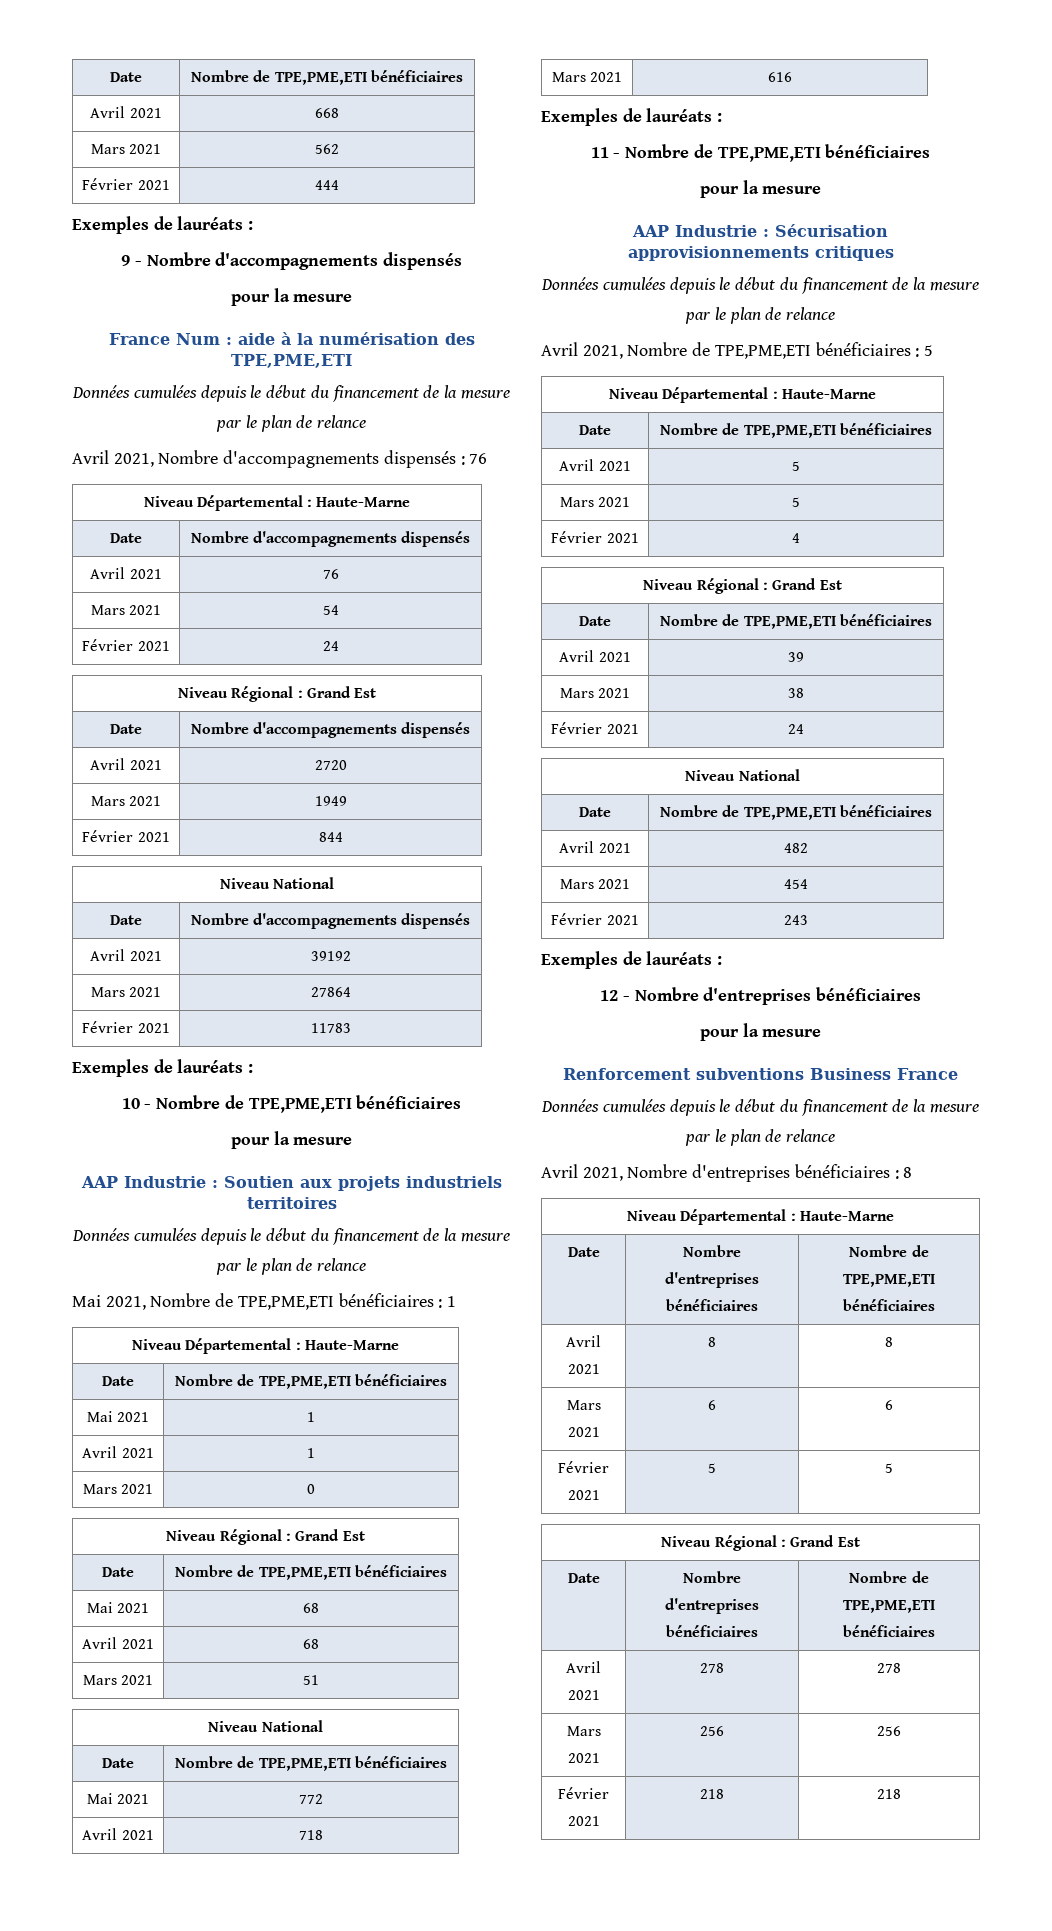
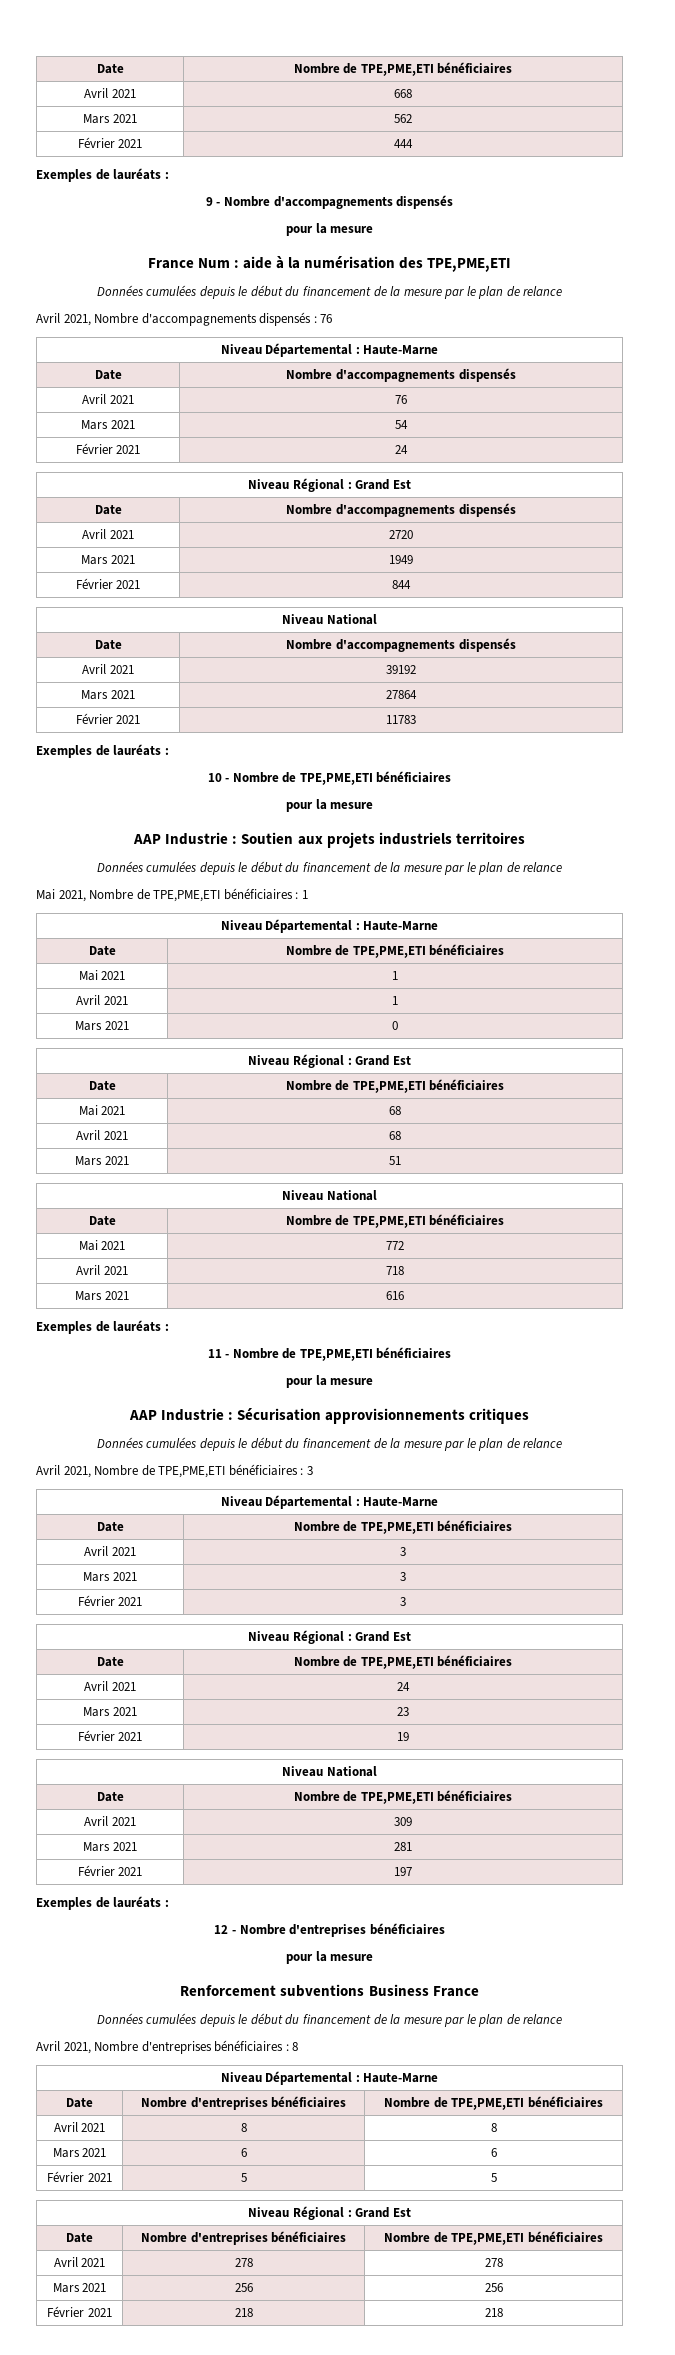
- Avril 2021, Nombre de TPE,PME,ETI bénéficiaires : 5
+ Avril 2021, Nombre de TPE,PME,ETI bénéficiaires : 3
- Avril 2021 | 5
- Mars 2021 | 5
- Février 2021 | 4
+ Avril 2021 | 3
+ Mars 2021 | 3
+ Février 2021 | 3
- Avril 2021 | 39
- Mars 2021 | 38
- Février 2021 | 24
+ Avril 2021 | 24
+ Mars 2021 | 23
+ Février 2021 | 19
- Avril 2021 | 482
- Mars 2021 | 454
- Février 2021 | 243
+ Avril 2021 | 309
+ Mars 2021 | 281
+ Février 2021 | 197

